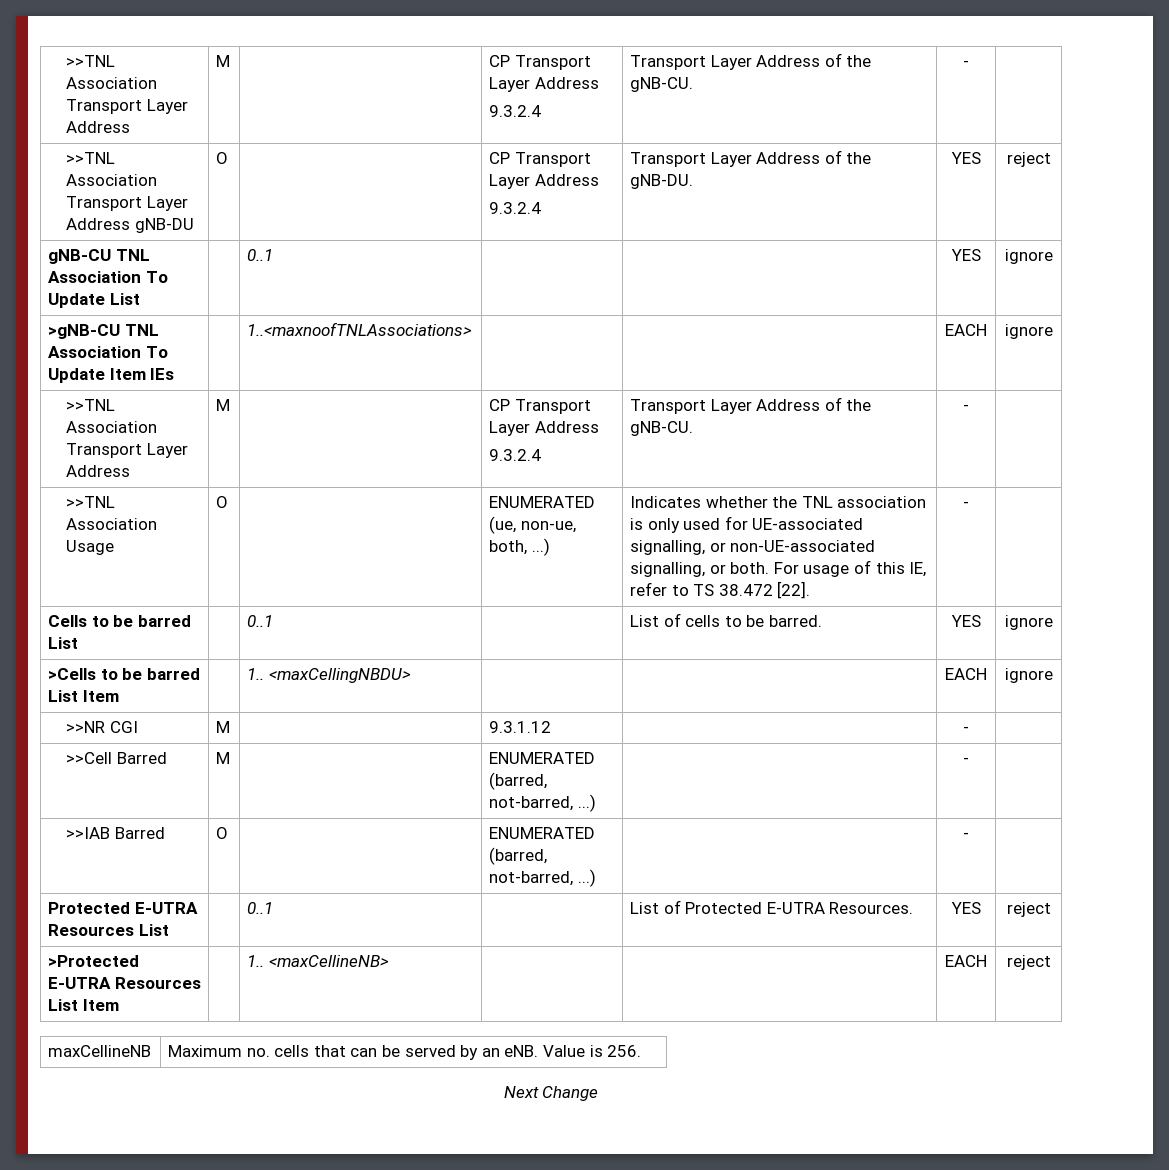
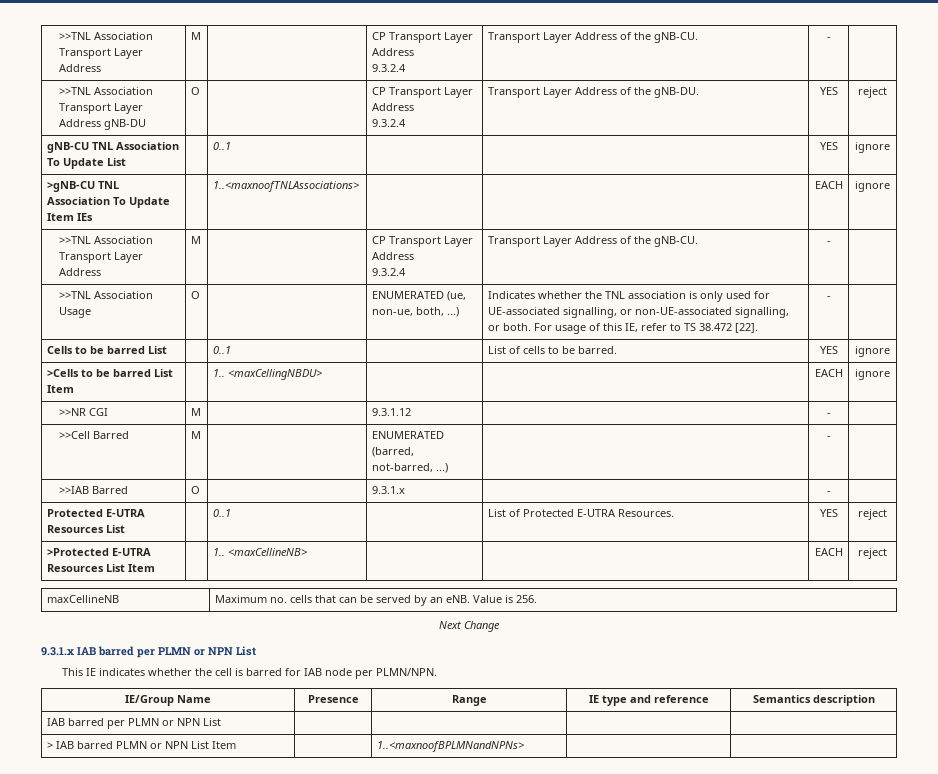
- >>IAB Barred | O | | ENUMERATED (barred, not-barred, ...) | | - |
+ >>IAB Barred | O | | 9.3.1.x | | - |
+ 9.3.1.x IAB barred per PLMN or NPN List
+ This IE indicates whether the cell is barred for IAB node per PLMN/NPN.
+ IE/Group Name | Presence | Range | IE type and reference | Semantics description
+ IAB barred per PLMN or NPN List | | | |
+ > IAB barred PLMN or NPN List Item | | 1..<maxnoofBPLMNandNPNs> | |

